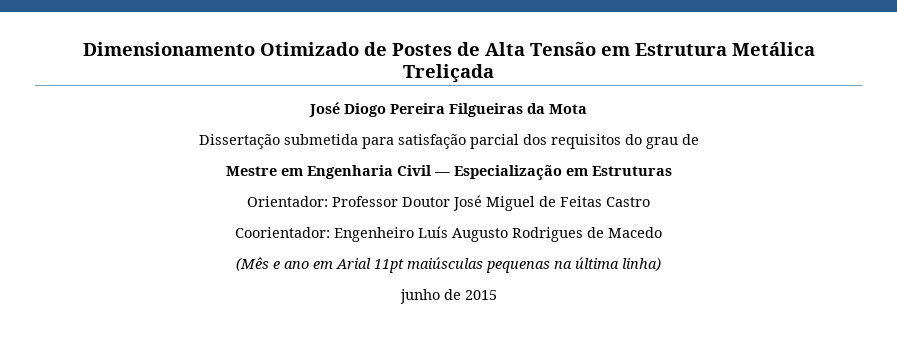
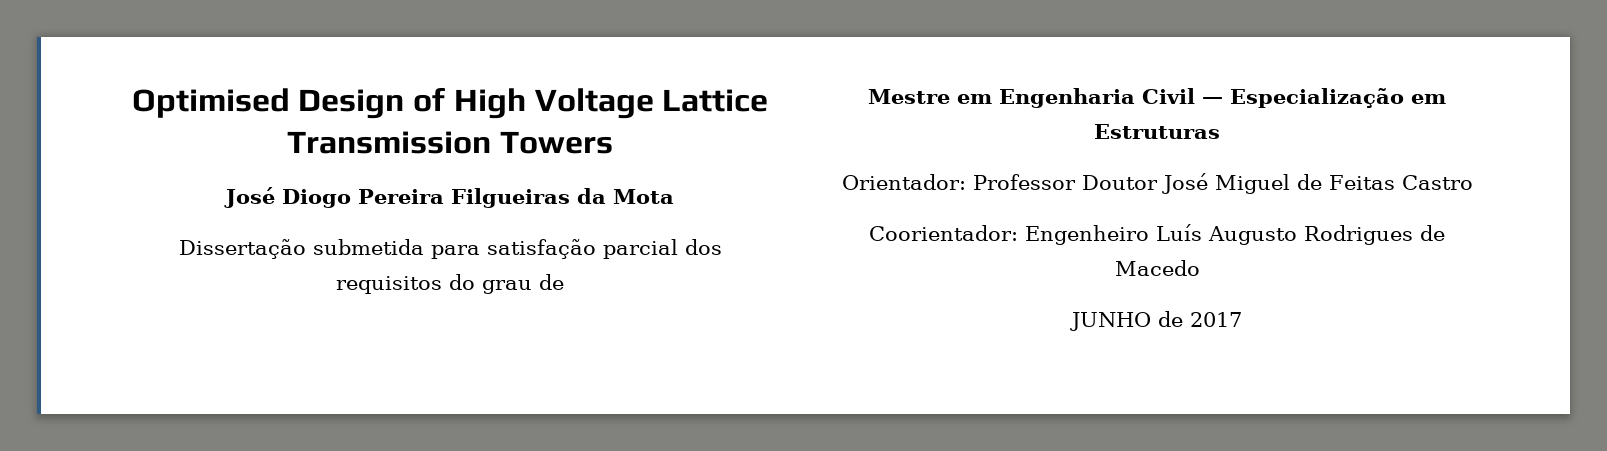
- Dimensionamento Otimizado de Postes de Alta Tensão em Estrutura Metálica Treliçada
+ Optimised Design of High Voltage Lattice Transmission Towers
- (Mês e ano em Arial 11pt maiúsculas pequenas na última linha)
- junho de 2015
+ JUNHO de 2017

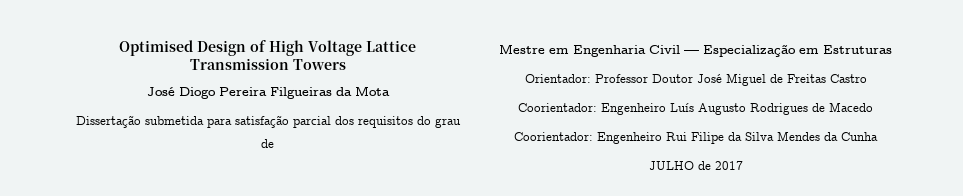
- Orientador: Professor Doutor José Miguel de Feitas Castro
+ Orientador: Professor Doutor José Miguel de Freitas Castro
- JUNHO de 2017
+ Coorientador: Engenheiro Rui Filipe da Silva Mendes da Cunha
+ JULHO de 2017

